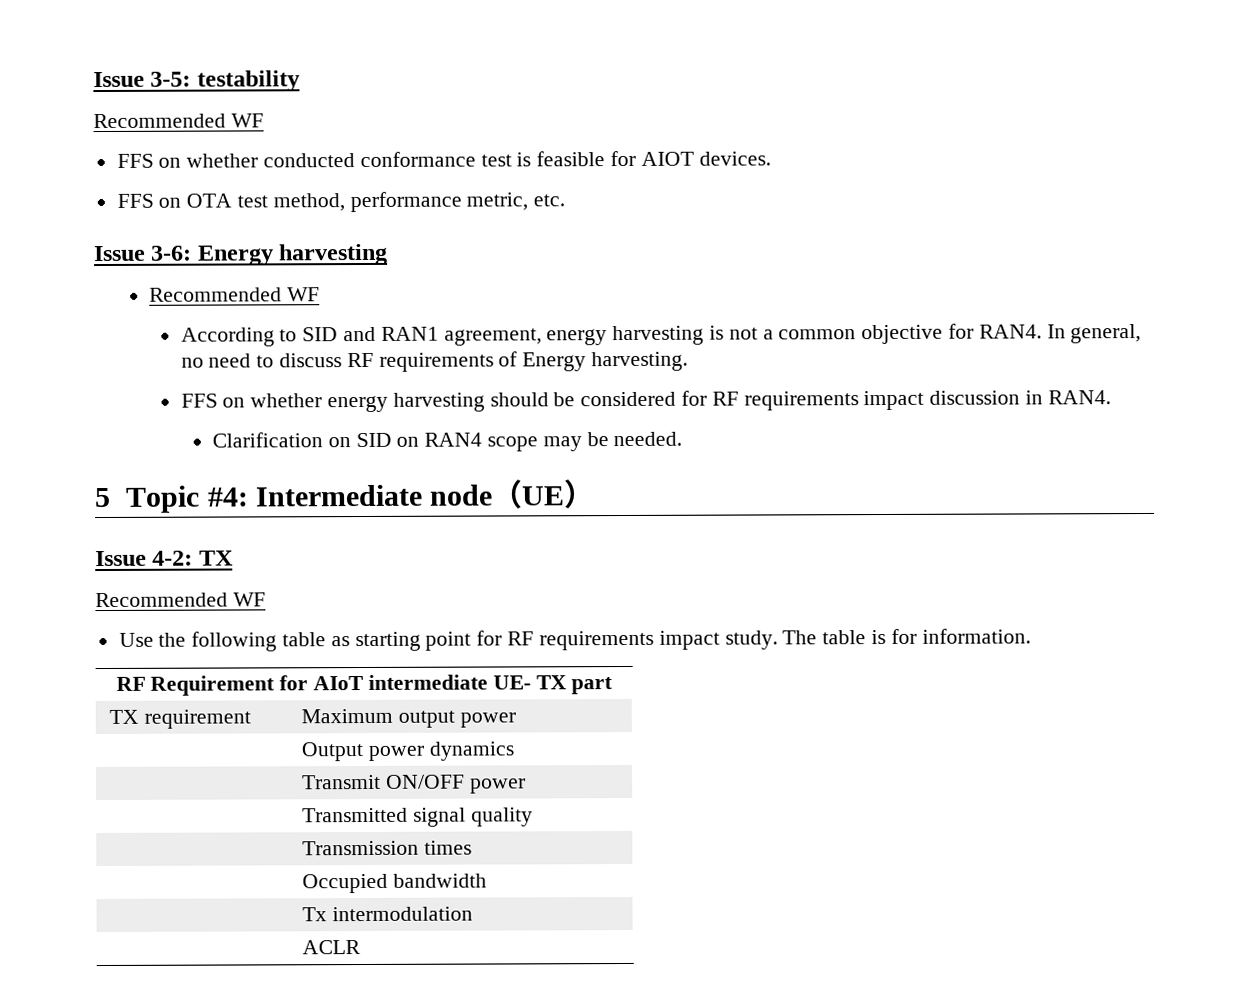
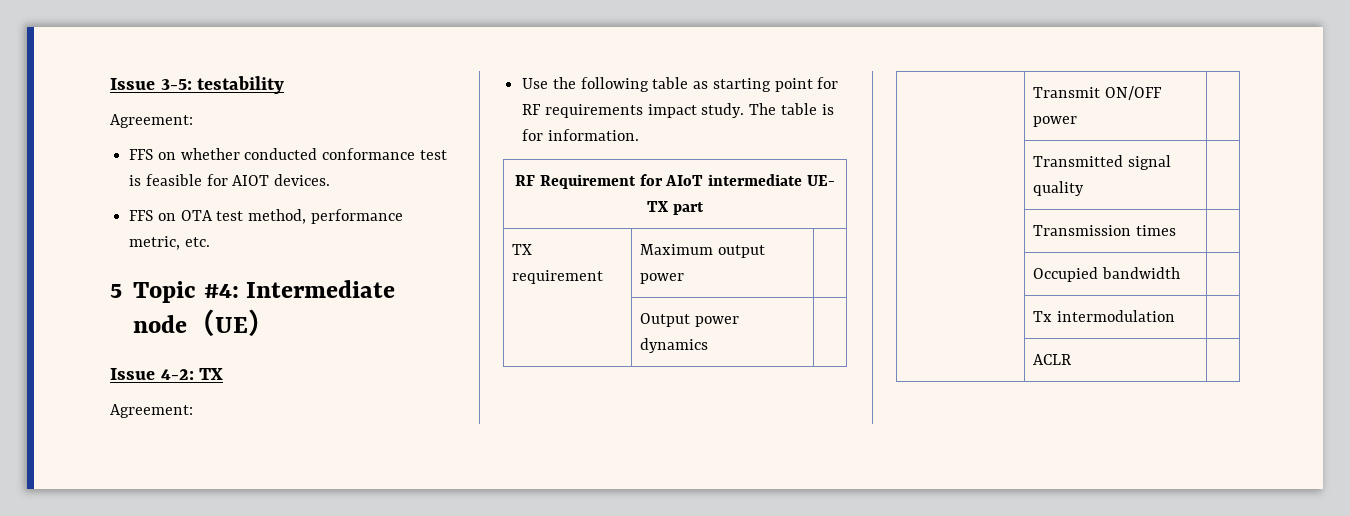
  Issue 3-5: testability
- Recommended WF
+ Agreement:
- Issue 3-6: Energy harvesting
- Recommended WF
- According to SID and RAN1 agreement, energy harvesting is not a common objective for RAN4. In general, no need to discuss RF requirements of Energy harvesting.
- FFS on whether energy harvesting should be considered for RF requirements impact discussion in RAN4.
- Clarification on SID on RAN4 scope may be needed.
  Issue 4-2: TX
- Recommended WF
+ Agreement:

